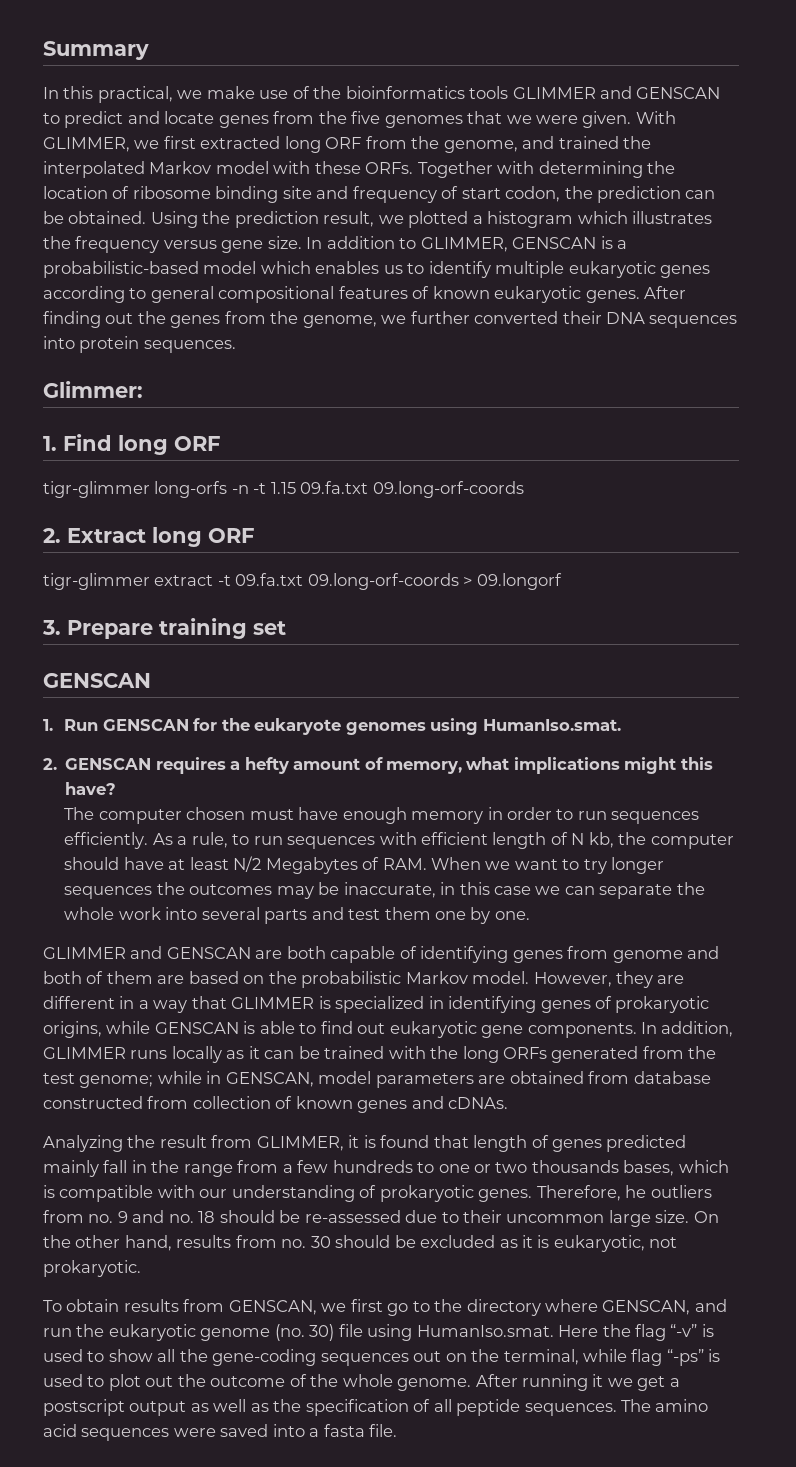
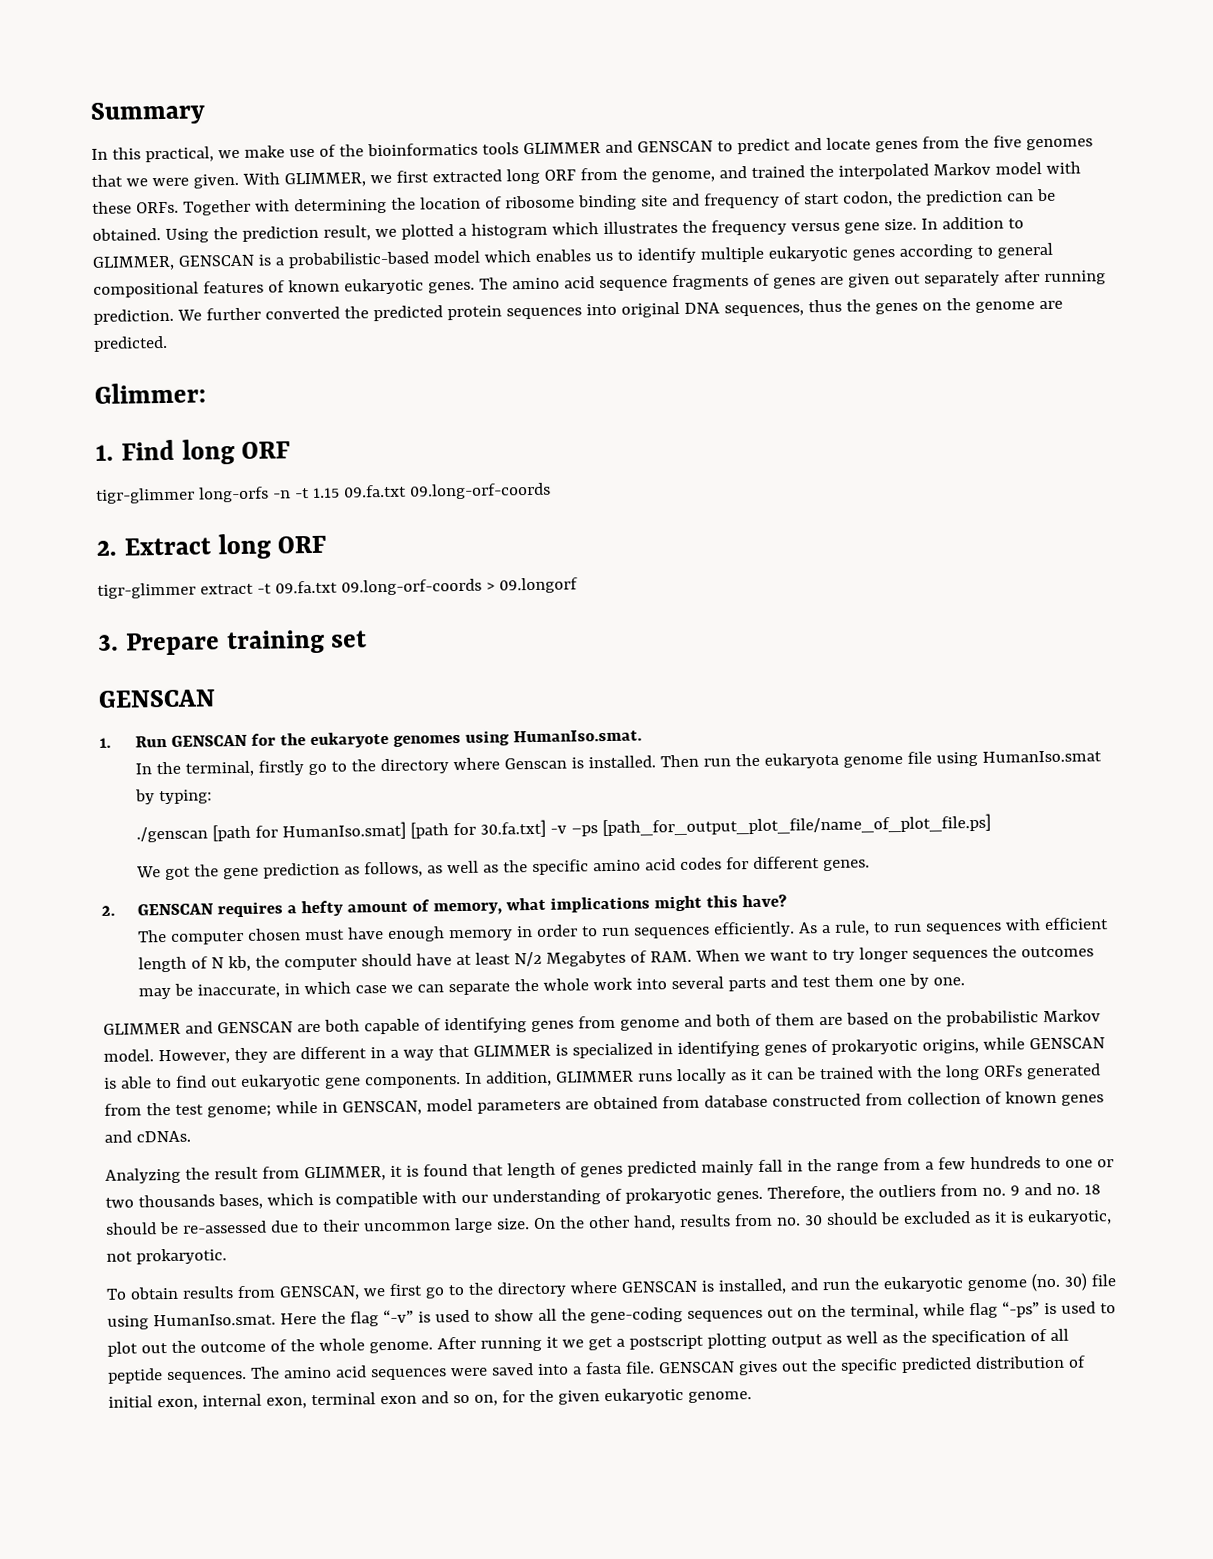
- After finding out the genes from the genome, we further converted their DNA sequences into protein sequences.
+ The amino acid sequence fragments of genes are given out separately after running prediction. We further converted the predicted protein sequences into original DNA sequences, thus the genes on the genome are predicted.
+ In the terminal, firstly go to the directory where Genscan is installed. Then run the eukaryota genome file using HumanIso.smat by typing:
+ ./genscan [path for HumanIso.smat] [path for 30.fa.txt] -v –ps [path_for_output_plot_file/name_of_plot_file.ps]
+ We got the gene prediction as follows, as well as the specific amino acid codes for different genes.
- As a rule, to run sequences with efficient length of N kb, the computer should have at least N/2 Megabytes of RAM. When we want to try longer sequences the outcomes may be inaccurate, in this case we can separate the whole work into several parts and test them one by one.
+ As a rule, to run sequences with efficient length of N kb, the computer should have at least N/2 Megabytes of RAM. When we want to try longer sequences the outcomes may be inaccurate, in which case we can separate the whole work into several parts and test them one by one.
- Therefore, he outliers from no. 9 and no. 18 should be re-assessed due to their uncommon large size.
+ Therefore, the outliers from no. 9 and no. 18 should be re-assessed due to their uncommon large size.
- To obtain results from GENSCAN, we first go to the directory where GENSCAN, and run the eukaryotic genome (no. 30) file using HumanIso.smat. Here the flag “-v” is used to show all the gene-coding sequences out on the terminal, while flag “-ps” is used to plot out the outcome of the whole genome.
+ To obtain results from GENSCAN, we first go to the directory where GENSCAN is installed, and run the eukaryotic genome (no. 30) file using HumanIso.smat. Here the flag “-v” is used to show all the gene-coding sequences out on the terminal, while flag “-ps” is used to plot out the outcome of the whole genome.
- After running it we get a postscript output as well as the specification of all peptide sequences.
+ After running it we get a postscript plotting output as well as the specification of all peptide sequences.
+ GENSCAN gives out the specific predicted distribution of initial exon, internal exon, terminal exon and so on, for the given eukaryotic genome.

